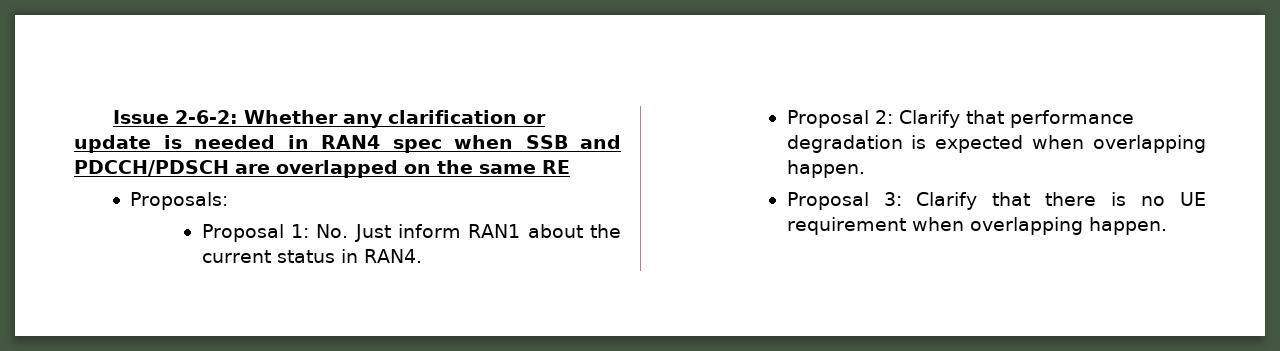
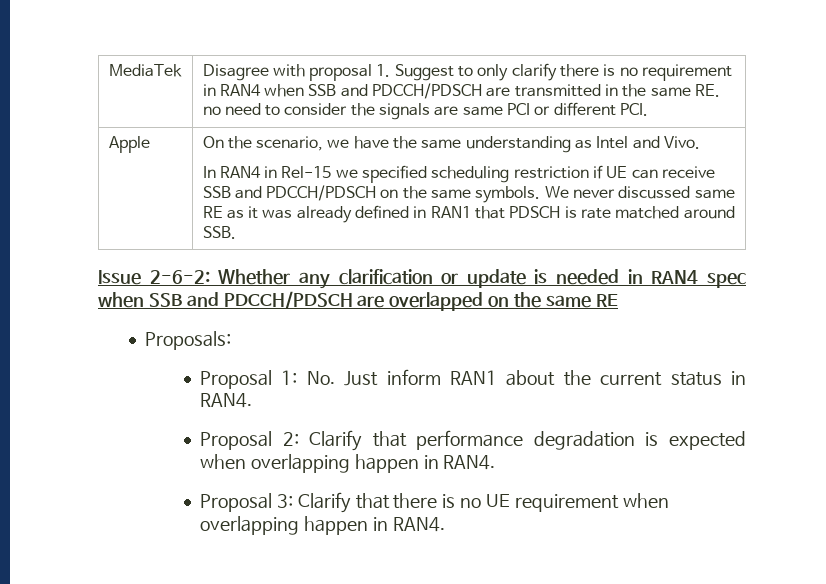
+ MediaTek | Disagree with proposal 1. Suggest to only clarify there is no requirement in RAN4 when SSB and PDCCH/PDSCH are transmitted in the same RE. no need to consider the signals are same PCI or different PCI.
+ Apple | On the scenario, we have the same understanding as Intel and Vivo.
+ In RAN4 in Rel-15 we specified scheduling restriction if UE can receive SSB and PDCCH/PDSCH on the same symbols. We never discussed same RE as it was already defined in RAN1 that PDSCH is rate matched around SSB.
- Proposal 2: Clarify that performance degradation is expected when overlapping happen.
+ Proposal 2: Clarify that performance degradation is expected when overlapping happen in RAN4.
- Proposal 3: Clarify that there is no UE requirement when overlapping happen.
+ Proposal 3: Clarify that there is no UE requirement when overlapping happen in RAN4.

